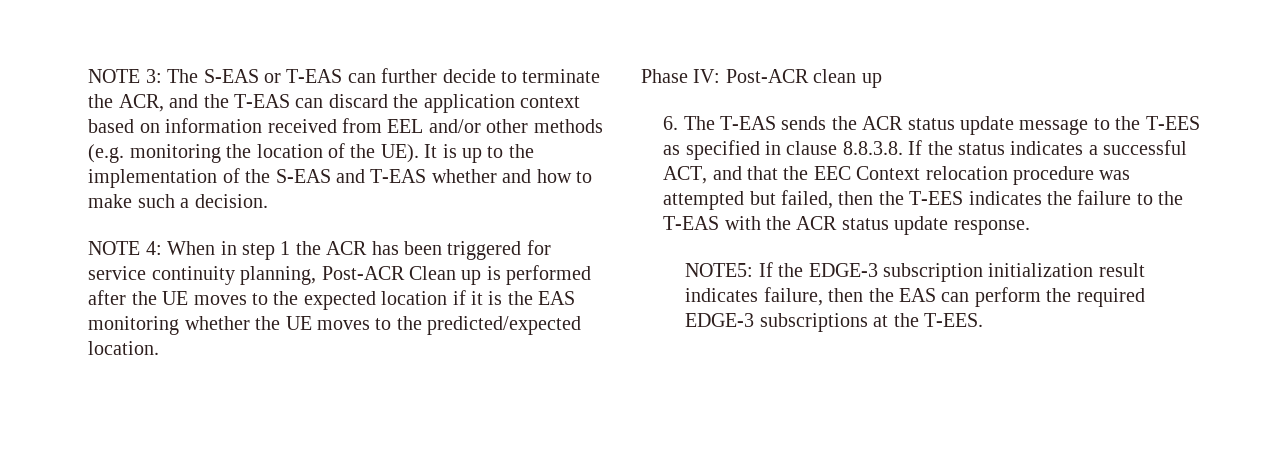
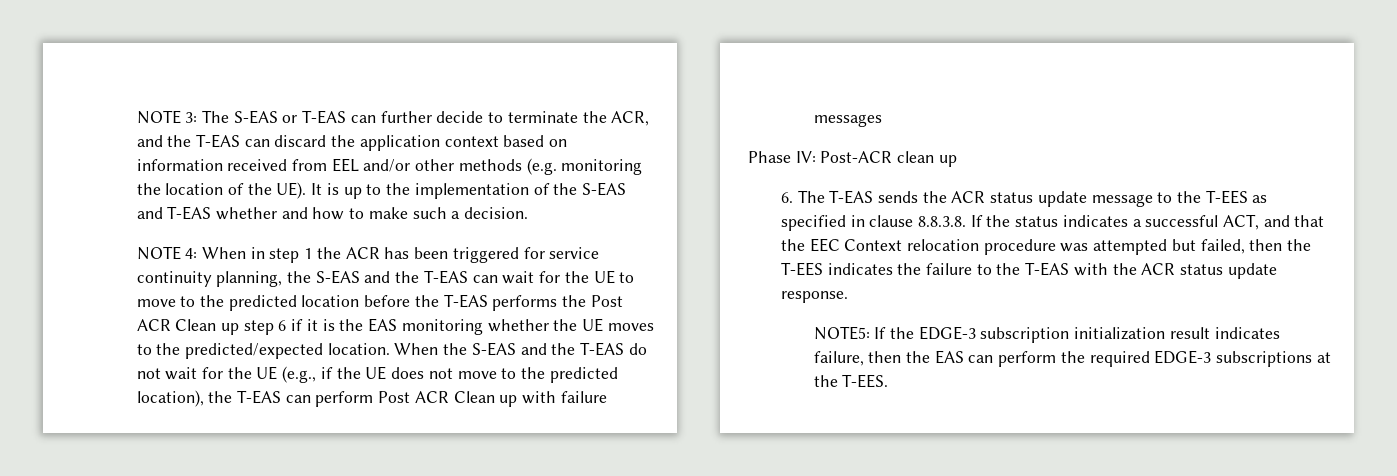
- NOTE 4: When in step 1 the ACR has been triggered for service continuity planning, Post-ACR Clean up is performed after the UE moves to the expected location if it is the EAS monitoring whether the UE moves to the predicted/expected location.
+ NOTE 4: When in step 1 the ACR has been triggered for service continuity planning, the S-EAS and the T-EAS can wait for the UE to move to the predicted location before the T-EAS performs the Post ACR Clean up step 6 if it is the EAS monitoring whether the UE moves to the predicted/expected location. When the S-EAS and the T-EAS do not wait for the UE (e.g., if the UE does not move to the predicted location), the T-EAS can perform Post ACR Clean up with failure messages

